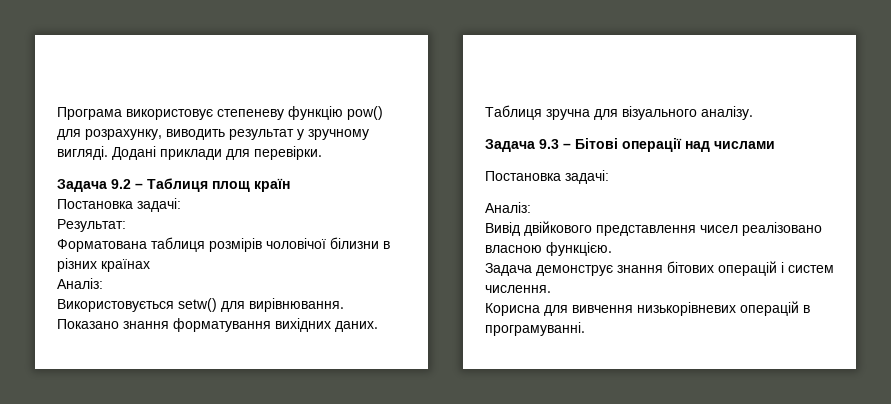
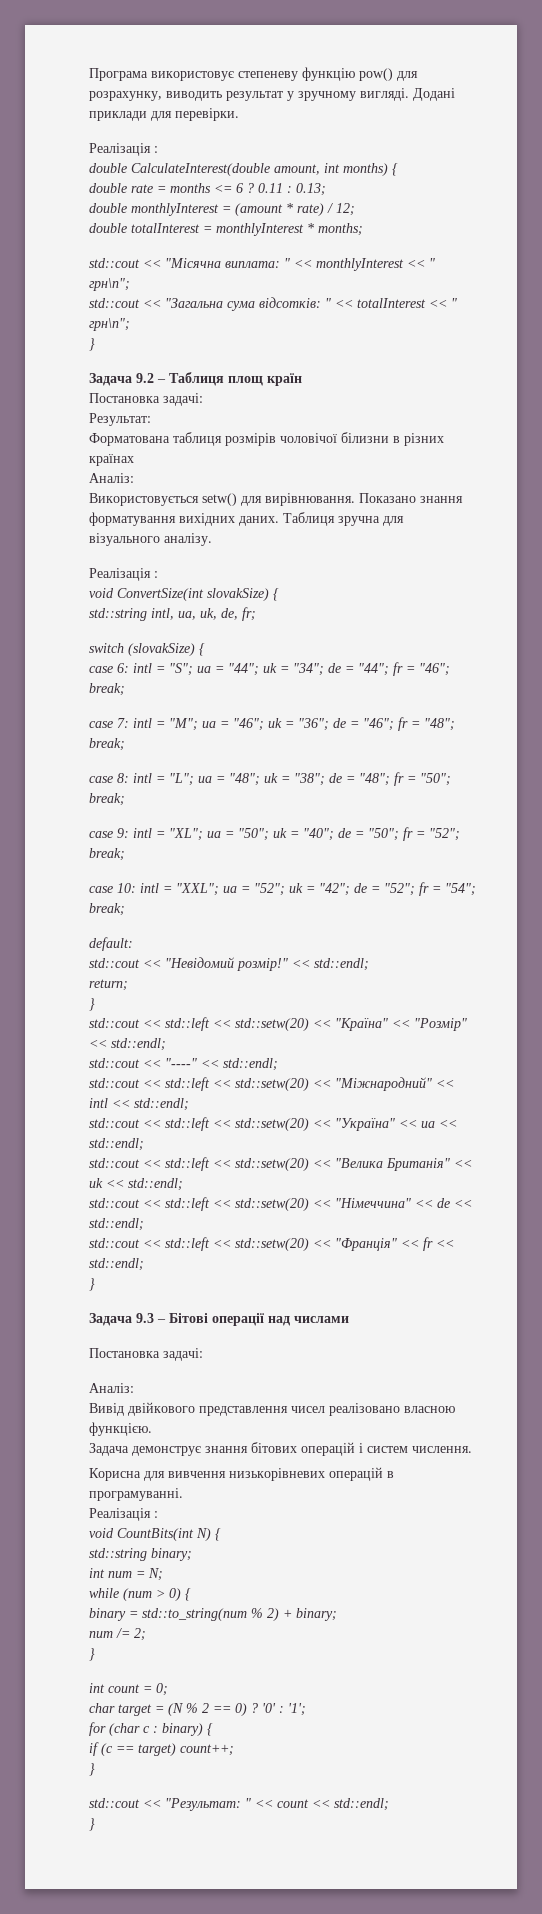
  Додані приклади для перевірки.
+ Реалізація :
+ double CalculateInterest(double amount, int months) {
+ double rate = months <= 6 ? 0.11 : 0.13;
+ double monthlyInterest = (amount * rate) / 12;
+ double totalInterest = monthlyInterest * months;
+ std::cout << "Місячна виплата: " << monthlyInterest << " грн\n";
+ std::cout << "Загальна сума відсотків: " << totalInterest << " грн\n";
+ }
  Таблиця зручна для візуального аналізу.
+ Реалізація :
+ void ConvertSize(int slovakSize) {
+ std::string intl, ua, uk, de, fr;
+ switch (slovakSize) {
+ case 6: intl = "S"; ua = "44"; uk = "34"; de = "44"; fr = "46"; break;
+ case 7: intl = "M"; ua = "46"; uk = "36"; de = "46"; fr = "48"; break;
+ case 8: intl = "L"; ua = "48"; uk = "38"; de = "48"; fr = "50"; break;
+ case 9: intl = "XL"; ua = "50"; uk = "40"; de = "50"; fr = "52"; break;
+ case 10: intl = "XXL"; ua = "52"; uk = "42"; de = "52"; fr = "54"; break;
+ default:
+ std::cout << "Невідомий розмір!" << std::endl;
+ return;
+ }
+ std::cout << std::left << std::setw(20) << "Країна" << "Розмір" << std::endl;
+ std::cout << "----" << std::endl;
+ std::cout << std::left << std::setw(20) << "Міжнародний" << intl << std::endl;
+ std::cout << std::left << std::setw(20) << "Україна" << ua << std::endl;
+ std::cout << std::left << std::setw(20) << "Велика Британія" << uk << std::endl;
+ std::cout << std::left << std::setw(20) << "Німеччина" << de << std::endl;
+ std::cout << std::left << std::setw(20) << "Франція" << fr << std::endl;
+ }
  Корисна для вивчення низькорівневих операцій в програмуванні.
+ Реалізація :
+ void CountBits(int N) {
+ std::string binary;
+ int num = N;
+ while (num > 0) {
+ binary = std::to_string(num % 2) + binary;
+ num /= 2;
+ }
+ int count = 0;
+ char target = (N % 2 == 0) ? '0' : '1';
+ for (char c : binary) {
+ if (c == target) count++;
+ }
+ std::cout << "Результат: " << count << std::endl;
+ }

